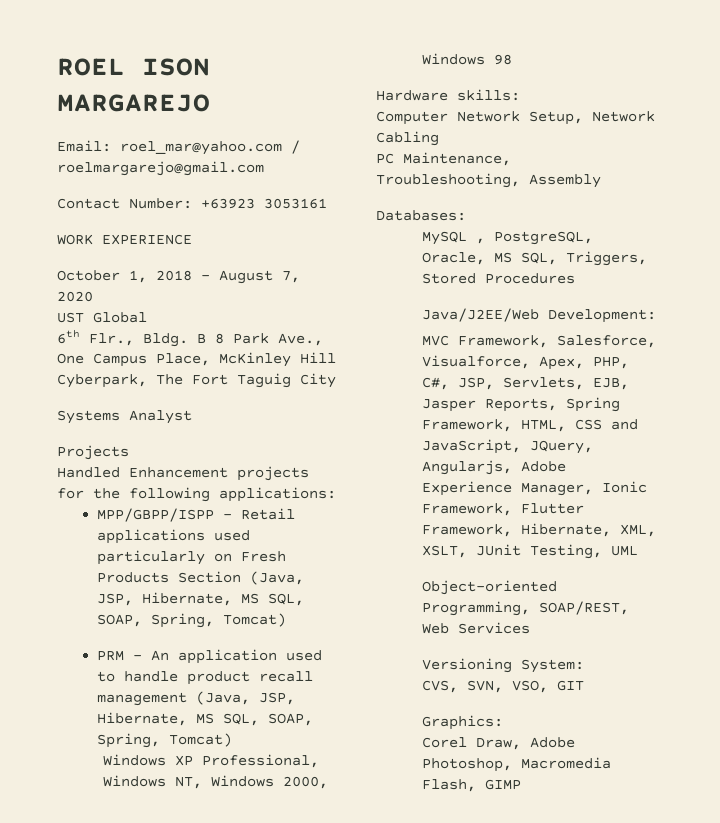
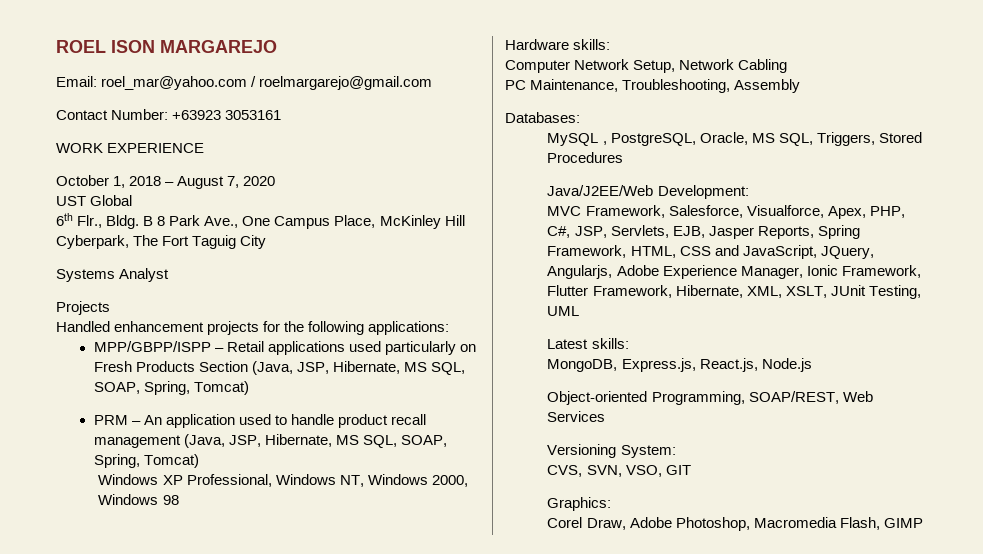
- Handled Enhancement projects for the following applications:
+ Handled enhancement projects for the following applications:
+ Latest skills:
+ MongoDB, Express.js, React.js, Node.js

